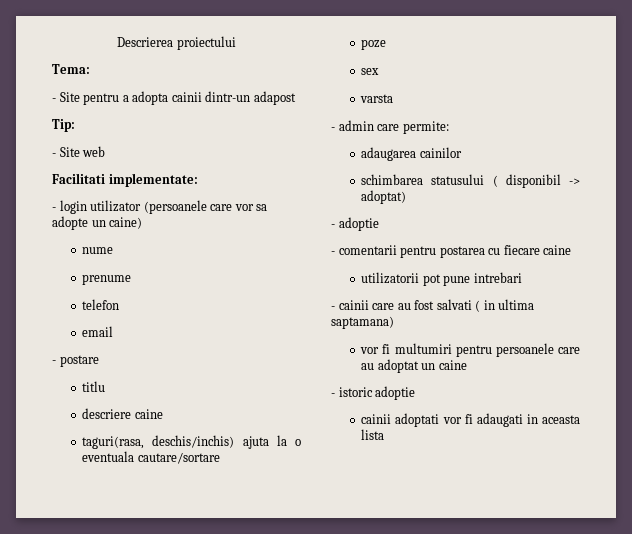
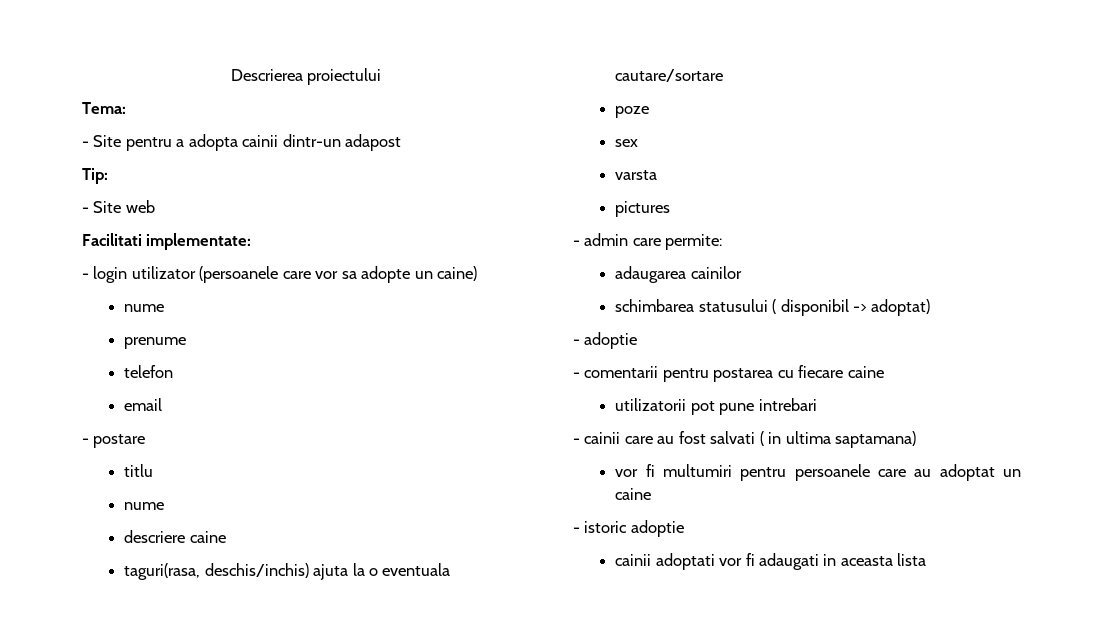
  titlu
+ nume
+ pictures

